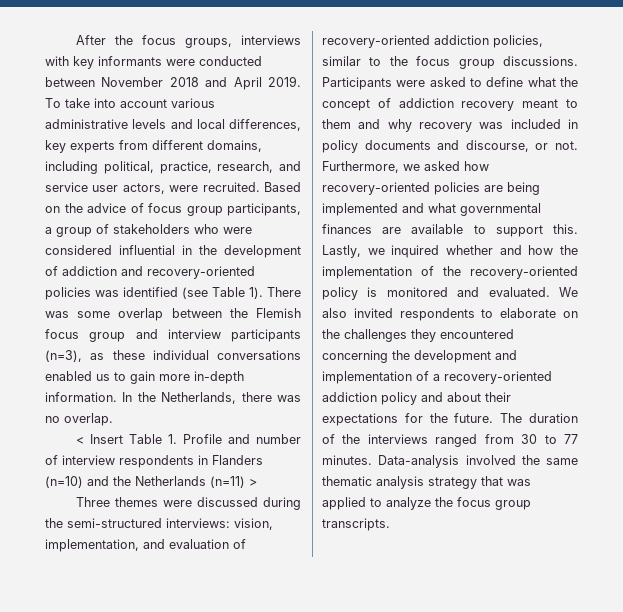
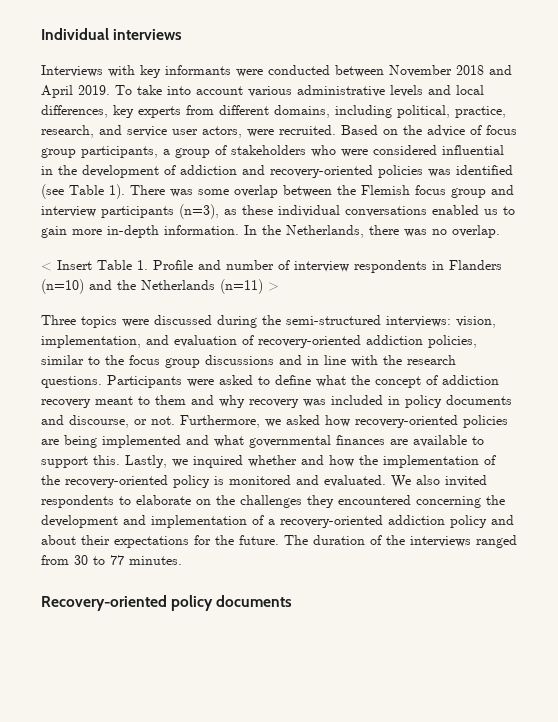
- After the focus groups, interviews with key informants were conducted between November 2018 and April 2019.
+ Individual interviews
+ Interviews with key informants were conducted between November 2018 and April 2019.
- Three themes were discussed during the semi-structured interviews: vision, implementation, and evaluation of recovery-oriented addiction policies, similar to the focus group discussions.
+ Three topics were discussed during the semi-structured interviews: vision, implementation, and evaluation of recovery-oriented addiction policies, similar to the focus group discussions and in line with the research questions.
- The duration of the interviews ranged from 30 to 77 minutes. Data-analysis involved the same thematic analysis strategy that was applied to analyze the focus group transcripts.
+ The duration of the interviews ranged from 30 to 77 minutes.
+ Recovery-oriented policy documents

